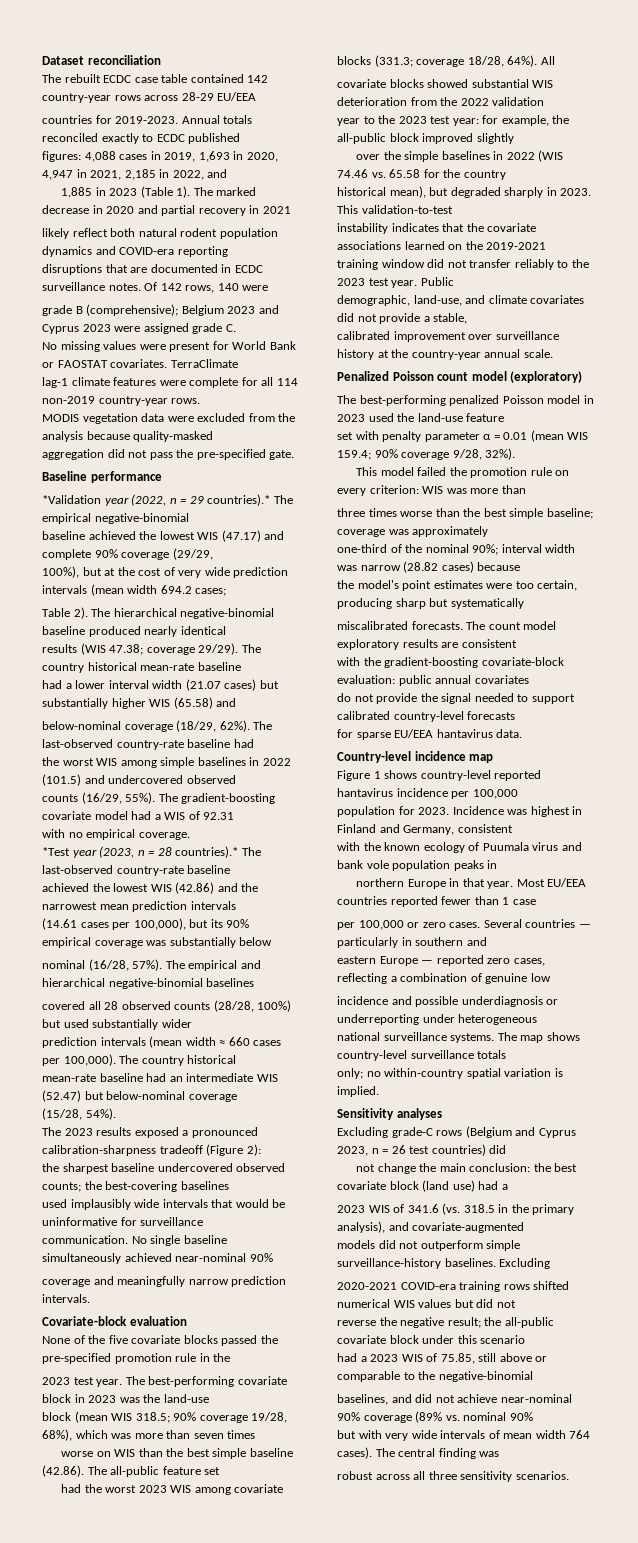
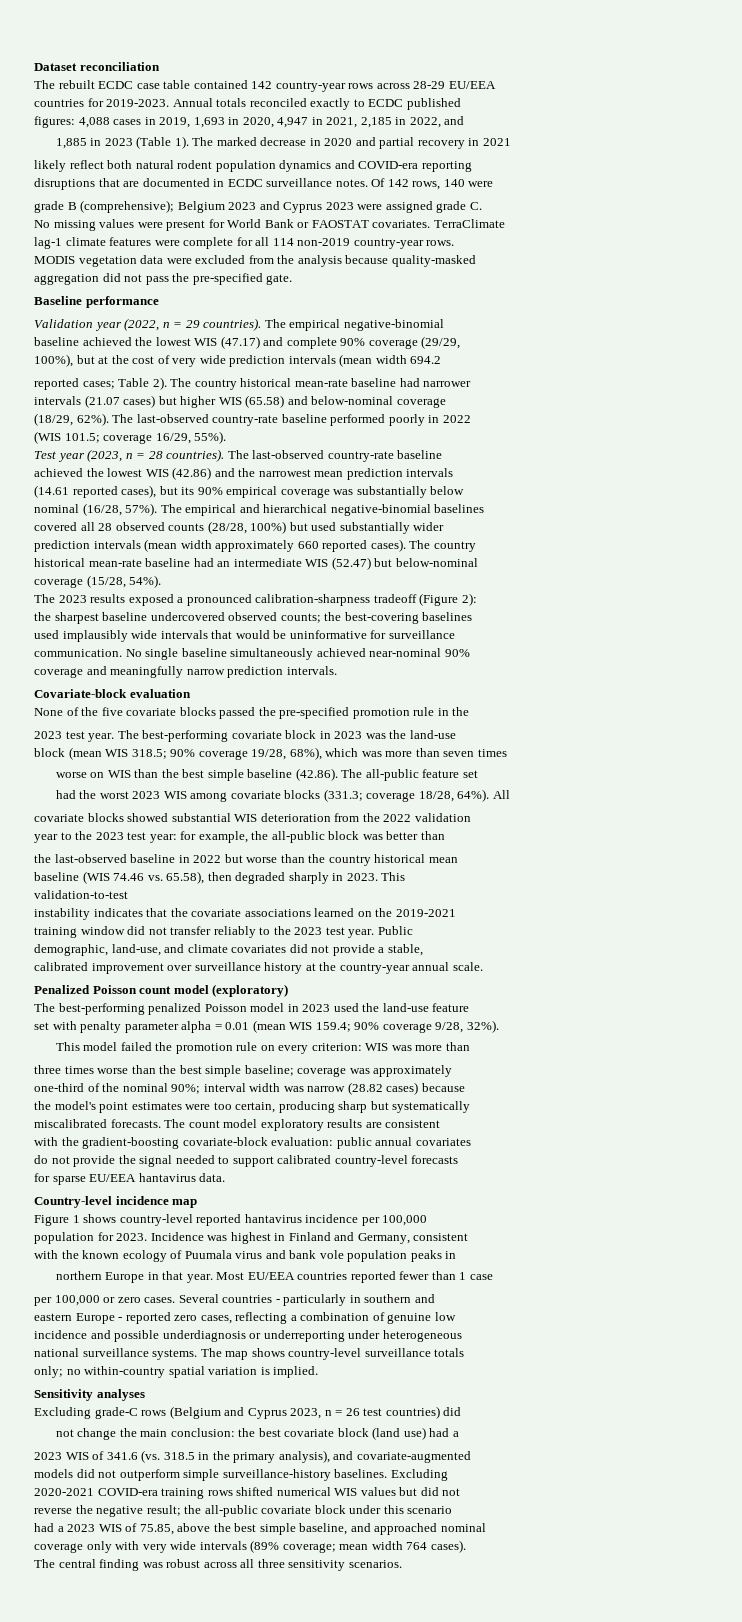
- *Validation year (2022, n = 29 countries).* The empirical negative-binomial
+ Validation year (2022, n = 29 countries). The empirical negative-binomial
- 100%), but at the cost of very wide prediction intervals (mean width 694.2 cases;
- Table 2).
+ 100%), but at the cost of very wide prediction intervals (mean width 694.2
+ reported cases; Table 2).
- The hierarchical negative-binomial baseline produced nearly identical
- results (WIS 47.38; coverage 29/29). The country historical mean-rate baseline
- had a lower interval width (21.07 cases) but substantially higher WIS (65.58) and
- below-nominal coverage (18/29, 62%).
+ The country historical mean-rate baseline had narrower
+ intervals (21.07 cases) but higher WIS (65.58) and below-nominal coverage
+ (18/29, 62%).
- The last-observed country-rate baseline had
- the worst WIS among simple baselines in 2022 (101.5) and undercovered observed
- counts (16/29, 55%). The gradient-boosting covariate model had a WIS of 92.31
- with no empirical coverage.
- *Test year (2023, n = 28 countries).* The last-observed country-rate baseline
+ The last-observed country-rate baseline performed poorly in 2022
+ (WIS 101.5; coverage 16/29, 55%).
+ Test year (2023, n = 28 countries). The last-observed country-rate baseline
- (14.61 cases per 100,000), but its 90% empirical coverage was substantially below
+ (14.61 reported cases), but its 90% empirical coverage was substantially below
- prediction intervals (mean width ≈ 660 cases per 100,000). The country historical
- mean-rate baseline had an intermediate WIS (52.47) but below-nominal coverage
- (15/28, 54%).
+ prediction intervals (mean width approximately 660 reported cases). The country
+ historical mean-rate baseline had an intermediate WIS (52.47) but below-nominal
+ coverage (15/28, 54%).
- year to the 2023 test year: for example, the all-public block improved slightly
- over the simple baselines in 2022 (WIS 74.46 vs. 65.58 for the country
- historical mean), but degraded sharply in 2023. This validation-to-test
+ year to the 2023 test year: for example, the all-public block was better than
+ the last-observed baseline in 2022 but worse than the country historical mean
+ baseline (WIS 74.46 vs. 65.58), then degraded sharply in 2023. This
+ validation-to-test
- set with penalty parameter α = 0.01 (mean WIS 159.4; 90% coverage 9/28, 32%).
+ set with penalty parameter alpha = 0.01 (mean WIS 159.4; 90% coverage 9/28, 32%).
- Several countries — particularly in southern and
+ Several countries - particularly in southern and
- eastern Europe — reported zero cases, reflecting a combination of genuine low
+ eastern Europe - reported zero cases, reflecting a combination of genuine low
- had a 2023 WIS of 75.85, still above or comparable to the negative-binomial
- baselines, and did not achieve near-nominal 90% coverage (89% vs. nominal 90%
- but with very wide intervals of mean width 764 cases). The central finding was
- robust across all three sensitivity scenarios.
+ had a 2023 WIS of 75.85, above the best simple baseline, and approached nominal
+ coverage only with very wide intervals (89% coverage; mean width 764 cases).
+ The central finding was robust across all three sensitivity scenarios.

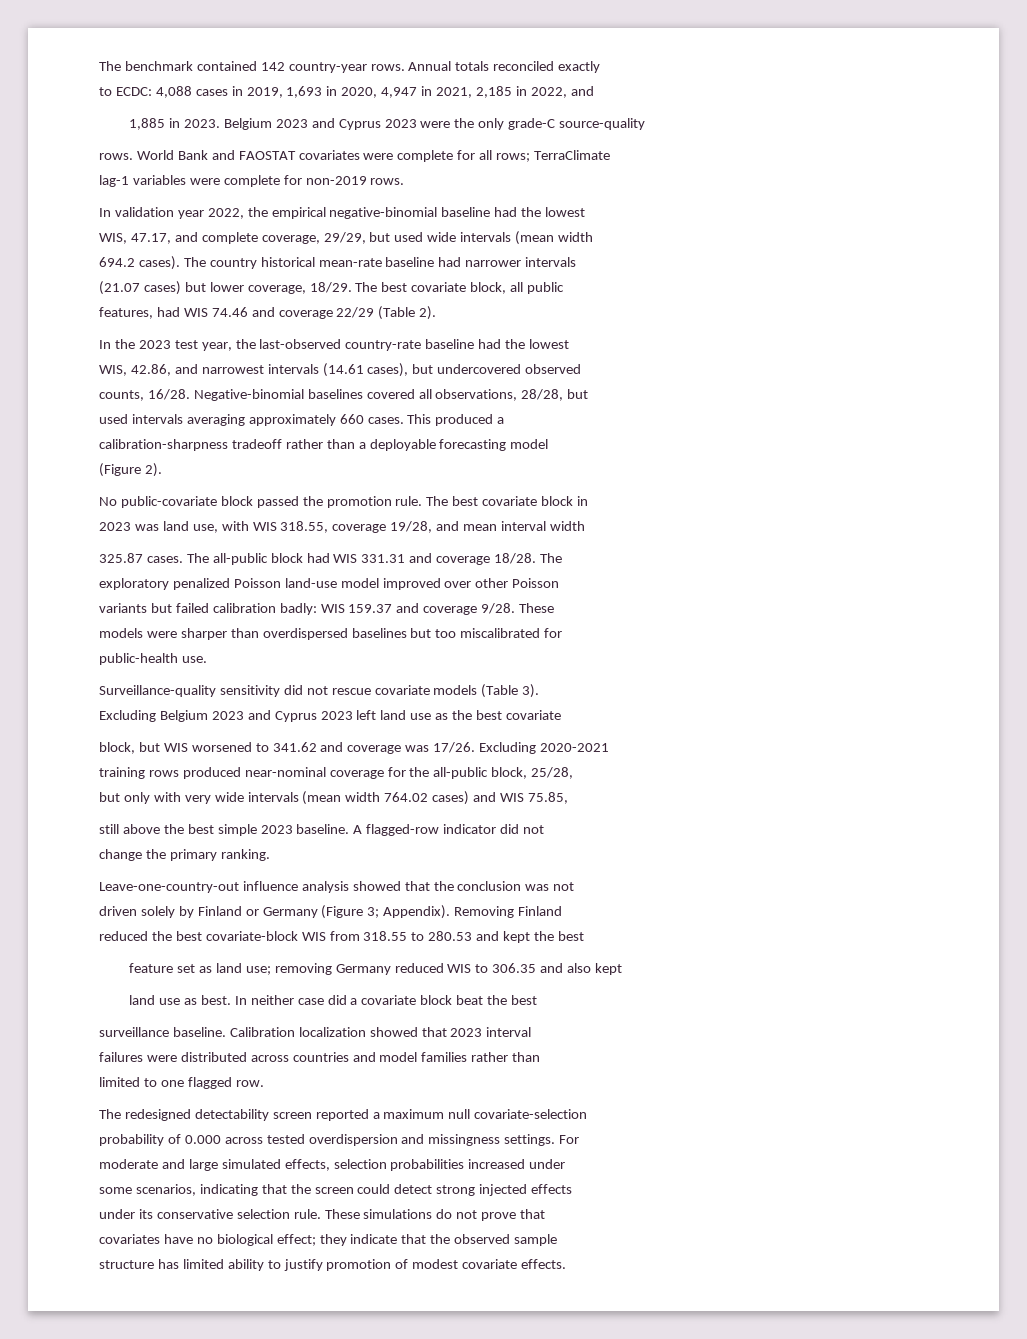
- Dataset reconciliation
- The rebuilt ECDC case table contained 142 country-year rows across 28-29 EU/EEA
- countries for 2019-2023.
+ The benchmark contained 142 country-year rows.
- Annual totals reconciled exactly to ECDC published
- figures: 4,088 cases in 2019, 1,693 in 2020, 4,947 in 2021, 2,185 in 2022, and
+ Annual totals reconciled exactly
+ to ECDC: 4,088 cases in 2019, 1,693 in 2020, 4,947 in 2021, 2,185 in 2022, and
- 1,885 in 2023 (Table 1). The marked decrease in 2020 and partial recovery in 2021
- likely reflect both natural rodent population dynamics and COVID-era reporting
- disruptions that are documented in ECDC surveillance notes. Of 142 rows, 140 were
- grade B (comprehensive); Belgium 2023 and Cyprus 2023 were assigned grade C.
- No missing values were present for World Bank or FAOSTAT covariates. TerraClimate
- lag-1 climate features were complete for all 114 non-2019 country-year rows.
- MODIS vegetation data were excluded from the analysis because quality-masked
- aggregation did not pass the pre-specified gate.
- Baseline performance
- Validation year (2022, n = 29 countries). The empirical negative-binomial
- baseline achieved the lowest WIS (47.17) and complete 90% coverage (29/29,
- 100%), but at the cost of very wide prediction intervals (mean width 694.2
- reported cases; Table 2).
+ 1,885 in 2023. Belgium 2023 and Cyprus 2023 were the only grade-C source-quality
+ rows. World Bank and FAOSTAT covariates were complete for all rows; TerraClimate
+ lag-1 variables were complete for non-2019 rows.
+ In validation year 2022, the empirical negative-binomial baseline had the lowest
+ WIS, 47.17, and complete coverage, 29/29, but used wide intervals (mean width
+ 694.2 cases).
- The country historical mean-rate baseline had narrower
- intervals (21.07 cases) but higher WIS (65.58) and below-nominal coverage
- (18/29, 62%). The last-observed country-rate baseline performed poorly in 2022
- (WIS 101.5; coverage 16/29, 55%).
- Test year (2023, n = 28 countries). The last-observed country-rate baseline
- achieved the lowest WIS (42.86) and the narrowest mean prediction intervals
- (14.61 reported cases), but its 90% empirical coverage was substantially below
- nominal (16/28, 57%). The empirical and hierarchical negative-binomial baselines
- covered all 28 observed counts (28/28, 100%) but used substantially wider
- prediction intervals (mean width approximately 660 reported cases). The country
- historical mean-rate baseline had an intermediate WIS (52.47) but below-nominal
- coverage (15/28, 54%).
- The 2023 results exposed a pronounced calibration-sharpness tradeoff (Figure 2):
- the sharpest baseline undercovered observed counts; the best-covering baselines
- used implausibly wide intervals that would be uninformative for surveillance
- communication. No single baseline simultaneously achieved near-nominal 90%
- coverage and meaningfully narrow prediction intervals.
- Covariate-block evaluation
- None of the five covariate blocks passed the pre-specified promotion rule in the
- 2023 test year. The best-performing covariate block in 2023 was the land-use
- block (mean WIS 318.5; 90% coverage 19/28, 68%), which was more than seven times
- worse on WIS than the best simple baseline (42.86). The all-public feature set
- had the worst 2023 WIS among covariate blocks (331.3; coverage 18/28, 64%). All
- covariate blocks showed substantial WIS deterioration from the 2022 validation
- year to the 2023 test year: for example, the all-public block was better than
- the last-observed baseline in 2022 but worse than the country historical mean
- baseline (WIS 74.46 vs. 65.58), then degraded sharply in 2023. This
- validation-to-test
- instability indicates that the covariate associations learned on the 2019-2021
- training window did not transfer reliably to the 2023 test year. Public
- demographic, land-use, and climate covariates did not provide a stable,
- calibrated improvement over surveillance history at the country-year annual scale.
- Penalized Poisson count model (exploratory)
- The best-performing penalized Poisson model in 2023 used the land-use feature
- set with penalty parameter alpha = 0.01 (mean WIS 159.4; 90% coverage 9/28, 32%).
- This model failed the promotion rule on every criterion: WIS was more than
- three times worse than the best simple baseline; coverage was approximately
- one-third of the nominal 90%; interval width was narrow (28.82 cases) because
- the model's point estimates were too certain, producing sharp but systematically
- miscalibrated forecasts. The count model exploratory results are consistent
- with the gradient-boosting covariate-block evaluation: public annual covariates
- do not provide the signal needed to support calibrated country-level forecasts
- for sparse EU/EEA hantavirus data.
- Country-level incidence map
- Figure 1 shows country-level reported hantavirus incidence per 100,000
- population for 2023. Incidence was highest in Finland and Germany, consistent
- with the known ecology of Puumala virus and bank vole population peaks in
- northern Europe in that year. Most EU/EEA countries reported fewer than 1 case
- per 100,000 or zero cases. Several countries - particularly in southern and
- eastern Europe - reported zero cases, reflecting a combination of genuine low
- incidence and possible underdiagnosis or underreporting under heterogeneous
- national surveillance systems. The map shows country-level surveillance totals
- only; no within-country spatial variation is implied.
- Sensitivity analyses
- Excluding grade-C rows (Belgium and Cyprus 2023, n = 26 test countries) did
- not change the main conclusion: the best covariate block (land use) had a
- 2023 WIS of 341.6 (vs. 318.5 in the primary analysis), and covariate-augmented
- models did not outperform simple surveillance-history baselines. Excluding
- 2020-2021 COVID-era training rows shifted numerical WIS values but did not
- reverse the negative result; the all-public covariate block under this scenario
- had a 2023 WIS of 75.85, above the best simple baseline, and approached nominal
- coverage only with very wide intervals (89% coverage; mean width 764 cases).
- The central finding was robust across all three sensitivity scenarios.
+ The country historical mean-rate baseline had narrower intervals
+ (21.07 cases) but lower coverage, 18/29. The best covariate block, all public
+ features, had WIS 74.46 and coverage 22/29 (Table 2).
+ In the 2023 test year, the last-observed country-rate baseline had the lowest
+ WIS, 42.86, and narrowest intervals (14.61 cases), but undercovered observed
+ counts, 16/28. Negative-binomial baselines covered all observations, 28/28, but
+ used intervals averaging approximately 660 cases. This produced a
+ calibration-sharpness tradeoff rather than a deployable forecasting model
+ (Figure 2).
+ No public-covariate block passed the promotion rule. The best covariate block in
+ 2023 was land use, with WIS 318.55, coverage 19/28, and mean interval width
+ 325.87 cases. The all-public block had WIS 331.31 and coverage 18/28. The
+ exploratory penalized Poisson land-use model improved over other Poisson
+ variants but failed calibration badly: WIS 159.37 and coverage 9/28. These
+ models were sharper than overdispersed baselines but too miscalibrated for
+ public-health use.
+ Surveillance-quality sensitivity did not rescue covariate models (Table 3).
+ Excluding Belgium 2023 and Cyprus 2023 left land use as the best covariate
+ block, but WIS worsened to 341.62 and coverage was 17/26. Excluding 2020-2021
+ training rows produced near-nominal coverage for the all-public block, 25/28,
+ but only with very wide intervals (mean width 764.02 cases) and WIS 75.85,
+ still above the best simple 2023 baseline. A flagged-row indicator did not
+ change the primary ranking.
+ Leave-one-country-out influence analysis showed that the conclusion was not
+ driven solely by Finland or Germany (Figure 3; Appendix). Removing Finland
+ reduced the best covariate-block WIS from 318.55 to 280.53 and kept the best
+ feature set as land use; removing Germany reduced WIS to 306.35 and also kept
+ land use as best. In neither case did a covariate block beat the best
+ surveillance baseline. Calibration localization showed that 2023 interval
+ failures were distributed across countries and model families rather than
+ limited to one flagged row.
+ The redesigned detectability screen reported a maximum null covariate-selection
+ probability of 0.000 across tested overdispersion and missingness settings. For
+ moderate and large simulated effects, selection probabilities increased under
+ some scenarios, indicating that the screen could detect strong injected effects
+ under its conservative selection rule. These simulations do not prove that
+ covariates have no biological effect; they indicate that the observed sample
+ structure has limited ability to justify promotion of modest covariate effects.

